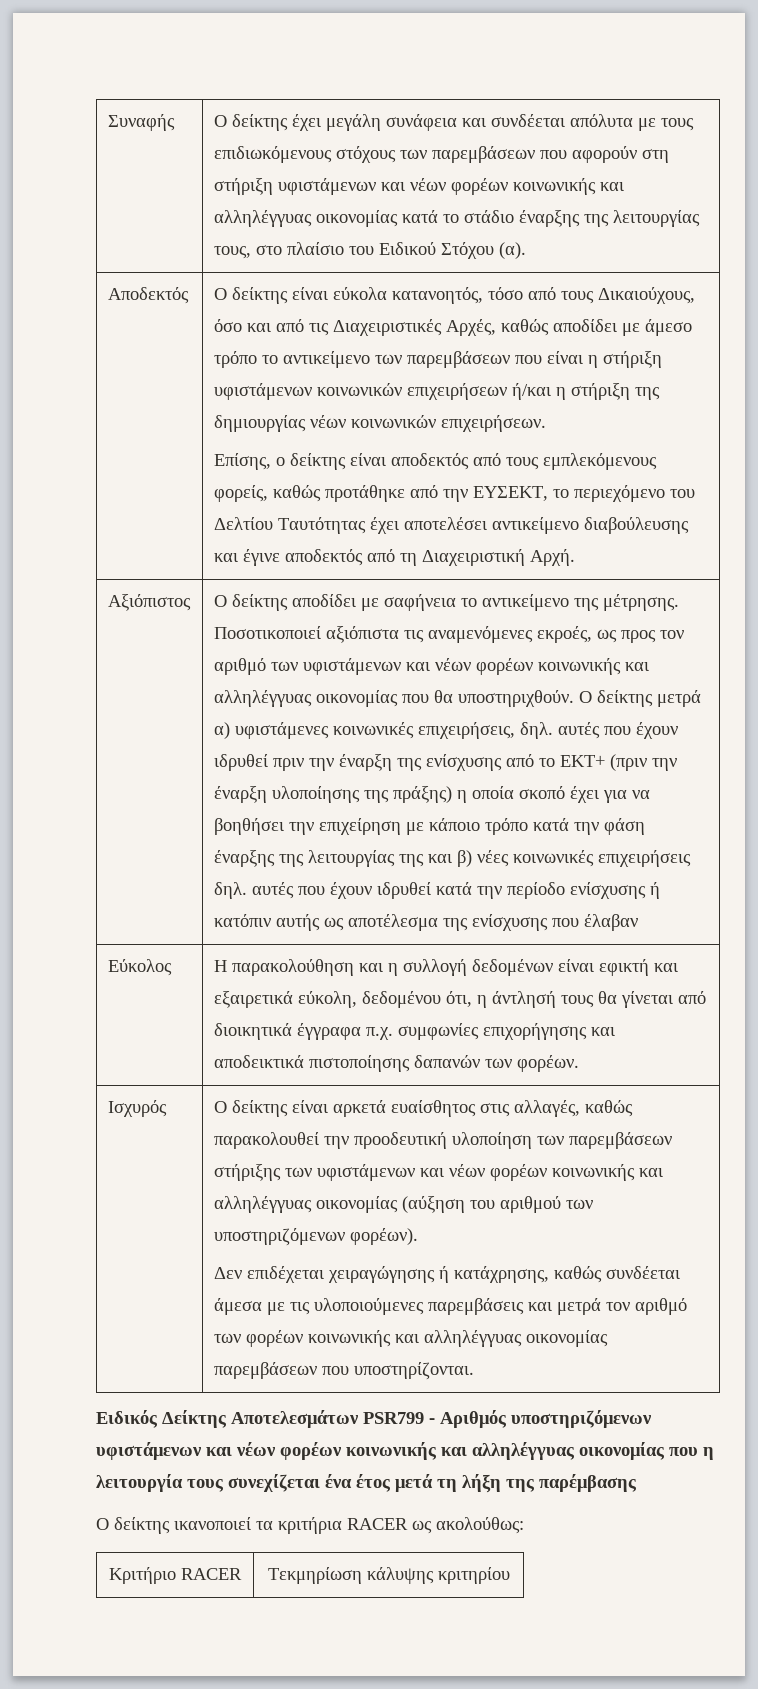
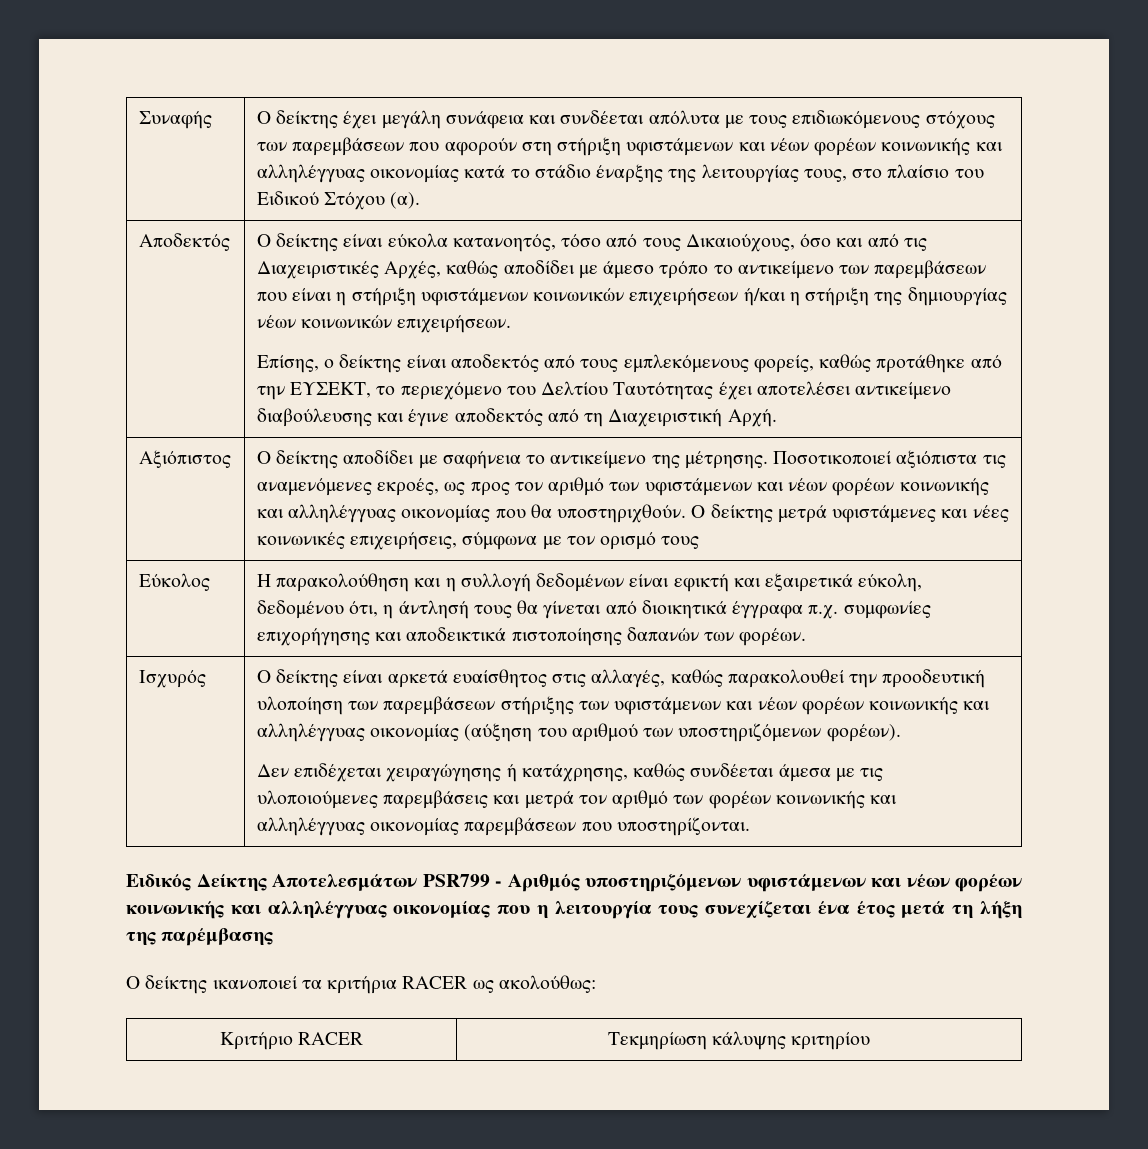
- Ο δείκτης μετρά α) υφιστάμενες κοινωνικές επιχειρήσεις, δηλ. αυτές που έχουν ιδρυθεί πριν την έναρξη της ενίσχυσης από το ΕΚΤ+ (πριν την έναρξη υλοποίησης της πράξης) η οποία σκοπό έχει για να βοηθήσει την επιχείρηση με κάποιο τρόπο κατά την φάση έναρξης της λειτουργίας της και β) νέες κοινωνικές επιχειρήσεις δηλ. αυτές που έχουν ιδρυθεί κατά την περίοδο ενίσχυσης ή κατόπιν αυτής ως αποτέλεσμα της ενίσχυσης που έλαβαν
+ Ο δείκτης μετρά υφιστάμενες και νέες κοινωνικές επιχειρήσεις, σύμφωνα με τον ορισμό τους

